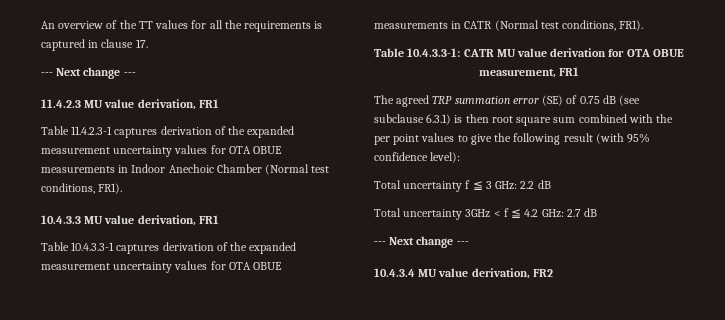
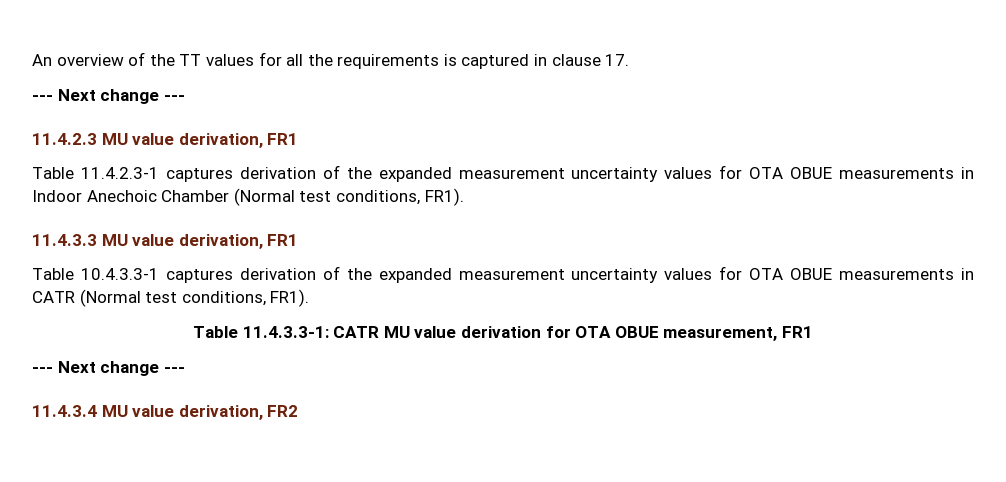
- 10.4.3.3 MU value derivation, FR1
+ 11.4.3.3 MU value derivation, FR1
- Table 10.4.3.3-1: CATR MU value derivation for OTA OBUE measurement, FR1
- The agreed TRP summation error (SE) of 0.75 dB (see subclause 6.3.1) is then root square sum combined with the per point values to give the following result (with 95% confidence level):
- Total uncertainty f ≦ 3 GHz: 2.2 dB
- Total uncertainty 3GHz < f ≦ 4.2 GHz: 2.7 dB
+ Table 11.4.3.3-1: CATR MU value derivation for OTA OBUE measurement, FR1
  --- Next change ---
- 10.4.3.4 MU value derivation, FR2
+ 11.4.3.4 MU value derivation, FR2

